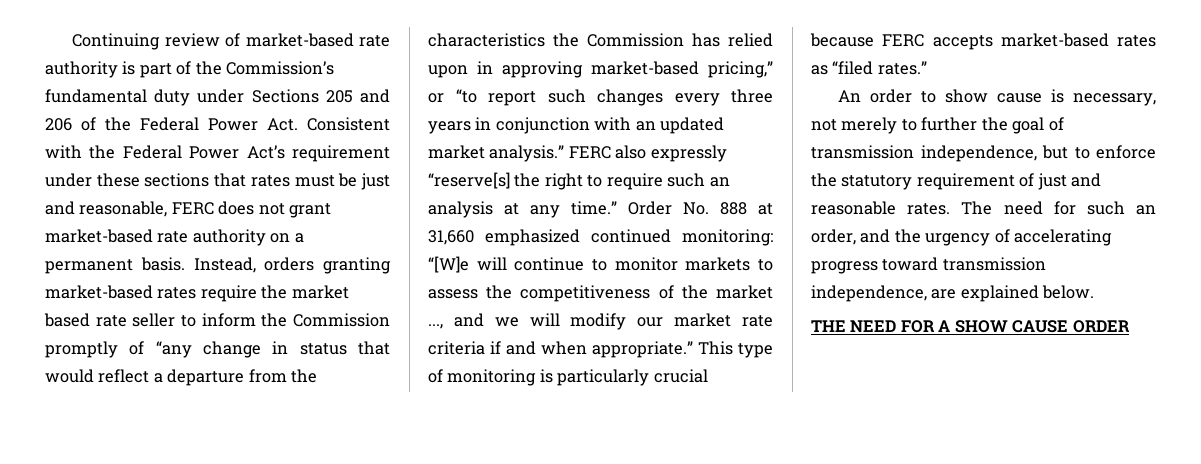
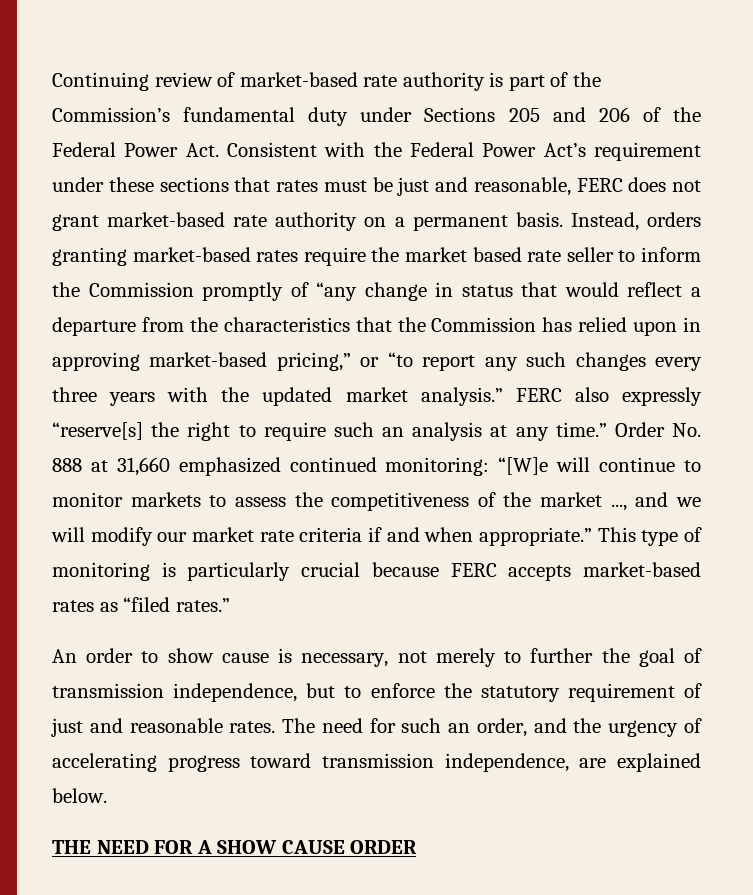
- Instead, orders granting market-based rates require the market based rate seller to inform the Commission promptly of “any change in status that would reflect a departure from the characteristics the Commission has relied upon in approving market-based pricing,” or “to report such changes every three years in conjunction with an updated market analysis.”
+ Instead, orders granting market-based rates require the market based rate seller to inform the Commission promptly of “any change in status that would reflect a departure from the characteristics that the Commission has relied upon in approving market-based pricing,” or “to report any such changes every three years with the updated market analysis.”

